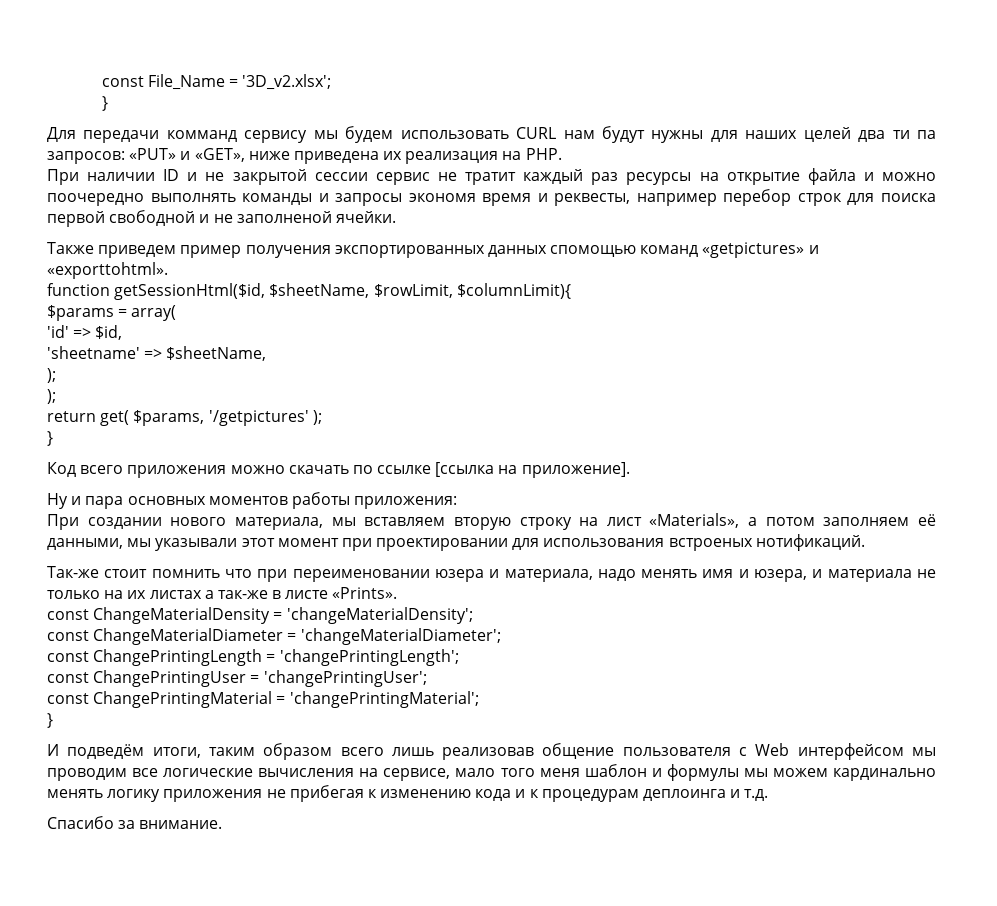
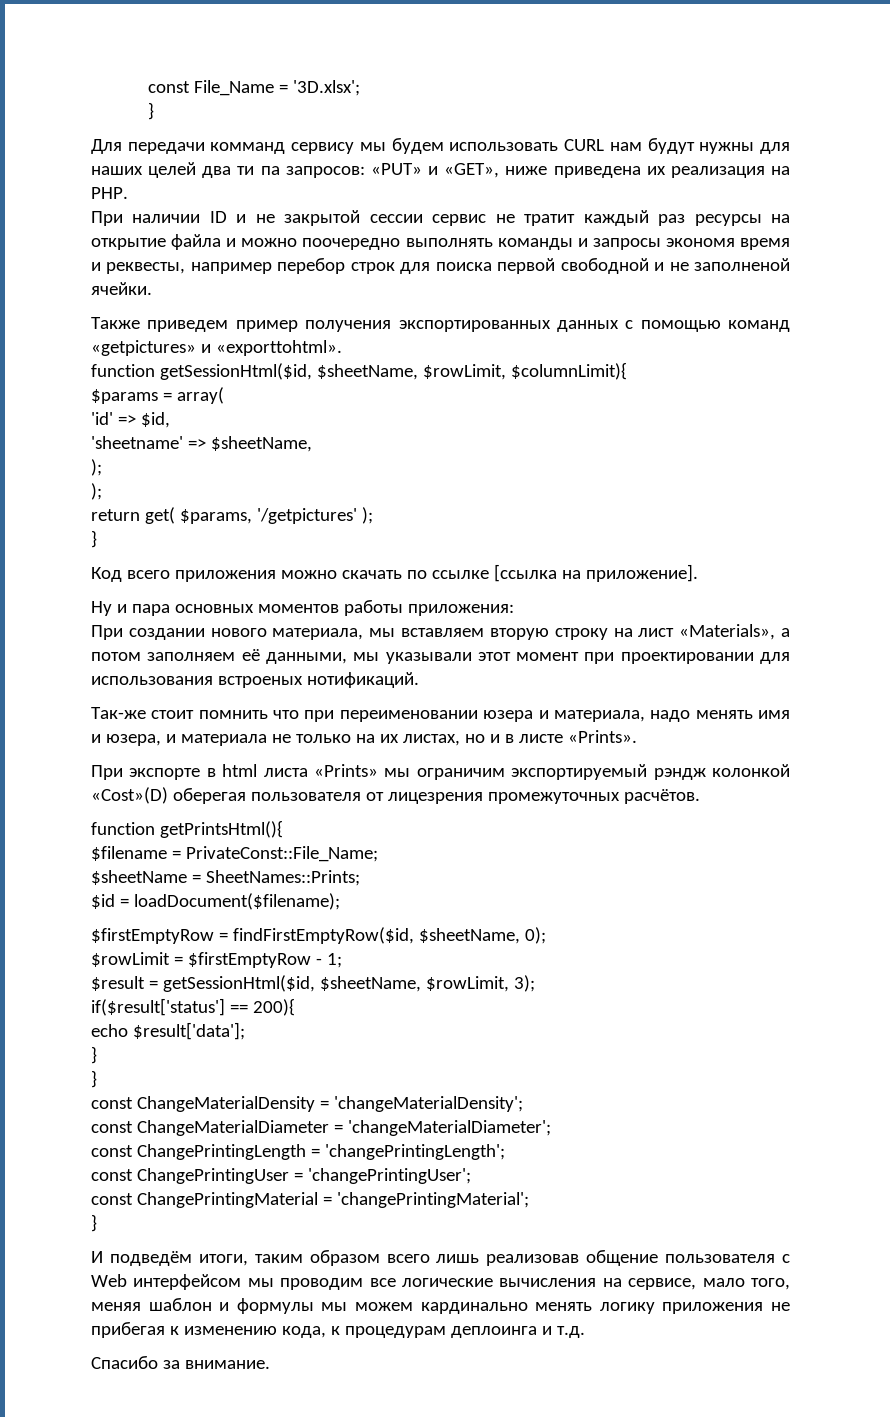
- const File_Name = '3D_v2.xlsx';
+ const File_Name = '3D.xlsx';
- Также приведем пример получения экспортированных данных спомощью команд «getpictures» и «exporttohtml».
+ Также приведем пример получения экспортированных данных с помощью команд «getpictures» и «exporttohtml».
- Так-же стоит помнить что при переименовании юзера и материала, надо менять имя и юзера, и материала не только на их листах а так-же в листе «Prints».
+ Так-же стоит помнить что при переименовании юзера и материала, надо менять имя и юзера, и материала не только на их листах, но и в листе «Prints».
+ При экспорте в html листа «Prints» мы ограничим экспортируемый рэндж колонкой «Cost»(D) оберегая пользователя от лицезрения промежуточных расчётов.
+ function getPrintsHtml(){
+ $filename = PrivateConst::File_Name;
+ $sheetName = SheetNames::Prints;
+ $id = loadDocument($filename);
+ $firstEmptyRow = findFirstEmptyRow($id, $sheetName, 0);
+ $rowLimit = $firstEmptyRow - 1;
+ $result = getSessionHtml($id, $sheetName, $rowLimit, 3);
+ if($result['status'] == 200){
+ echo $result['data'];
+ }
+ }
- И подведём итоги, таким образом всего лишь реализовав общение пользователя с Web интерфейсом мы проводим все логические вычисления на сервисе, мало того меня шаблон и формулы мы можем кардинально менять логику приложения не прибегая к изменению кода и к процедурам деплоинга и т.д.
+ И подведём итоги, таким образом всего лишь реализовав общение пользователя с Web интерфейсом мы проводим все логические вычисления на сервисе, мало того, меняя шаблон и формулы мы можем кардинально менять логику приложения не прибегая к изменению кода, к процедурам деплоинга и т.д.

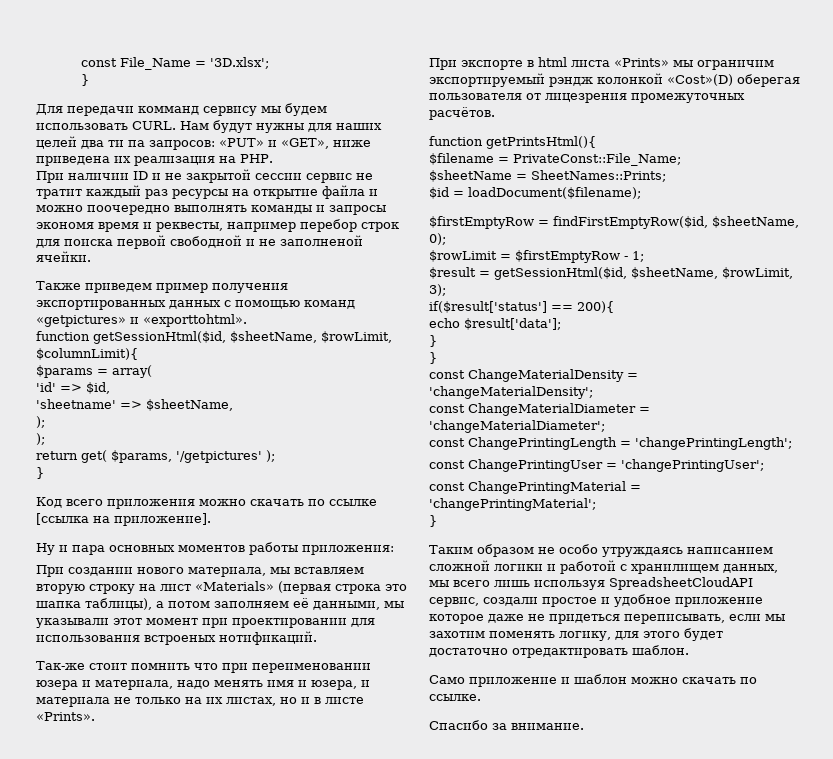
- Для передачи комманд сервису мы будем использовать CURL нам будут нужны для наших целей два ти па запросов: «PUT» и «GET», ниже приведена их реализация на PHP.
+ Для передачи комманд сервису мы будем использовать CURL. Нам будут нужны для наших целей два ти па запросов: «PUT» и «GET», ниже приведена их реализация на PHP.
- При создании нового материала, мы вставляем вторую строку на лист «Materials», а потом заполняем её данными, мы указывали этот момент при проектировании для использования встроеных нотификаций.
+ При создании нового материала, мы вставляем вторую строку на лист «Materials» (первая строка это шапка таблицы), а потом заполняем её данными, мы указывали этот момент при проектировании для использования встроеных нотификаций.
- И подведём итоги, таким образом всего лишь реализовав общение пользователя с Web интерфейсом мы проводим все логические вычисления на сервисе, мало того, меняя шаблон и формулы мы можем кардинально менять логику приложения не прибегая к изменению кода, к процедурам деплоинга и т.д.
+ Таким образом не особо утруждаясь написанием сложной логики и работой с хранилищем данных, мы всего лишь используя SpreadsheetCloudAPI сервис, создали простое и удобное приложение которое даже не придеться переписывать, если мы захотим поменять логику, для этого будет достаточно отредактировать шаблон.
+ Само приложение и шаблон можно скачать по ссылке.

